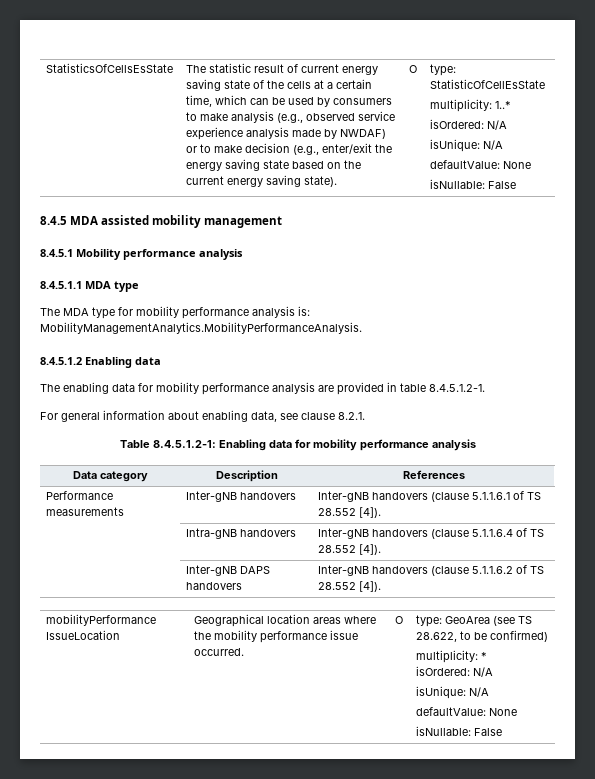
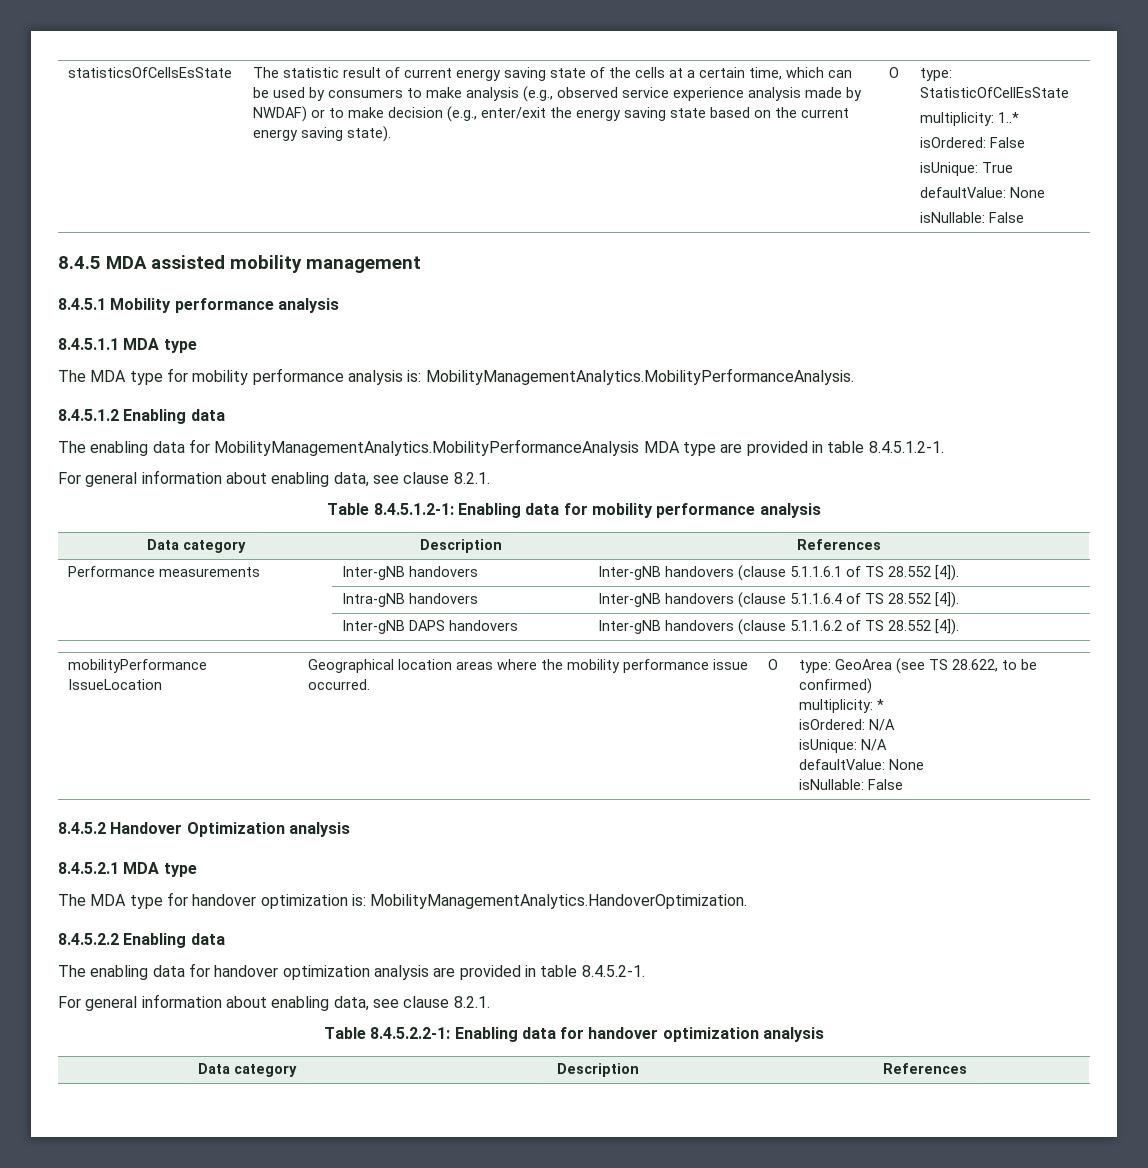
- StatisticsOfCellsEsState
+ statisticsOfCellsEsState
  multiplicity: 1..*
- isOrdered: N/A
- isUnique: N/A
+ isOrdered: False
+ isUnique: True
- The enabling data for mobility performance analysis are provided in table 8.4.5.1.2-1.
+ The enabling data for MobilityManagementAnalytics.MobilityPerformanceAnalysis MDA type are provided in table 8.4.5.1.2-1.
+ 8.4.5.2 Handover Optimization analysis
+ 8.4.5.2.1 MDA type
+ The MDA type for handover optimization is: MobilityManagementAnalytics.HandoverOptimization.
+ 8.4.5.2.2 Enabling data
+ The enabling data for handover optimization analysis are provided in table 8.4.5.2-1.
+ For general information about enabling data, see clause 8.2.1.
+ Table 8.4.5.2.2-1: Enabling data for handover optimization analysis
+ Data category | Description | References

